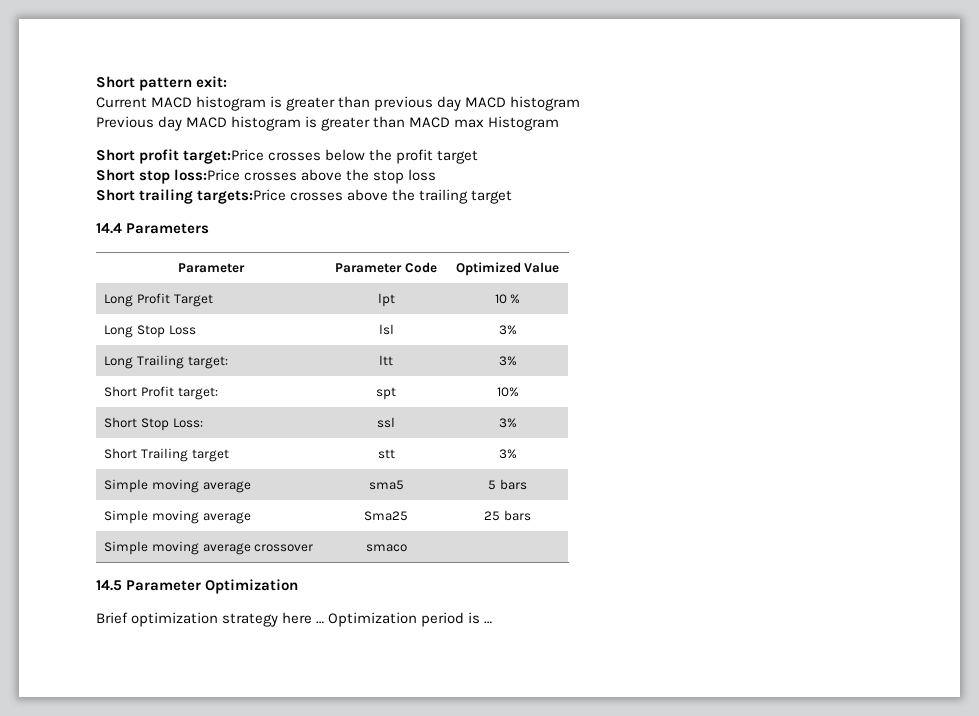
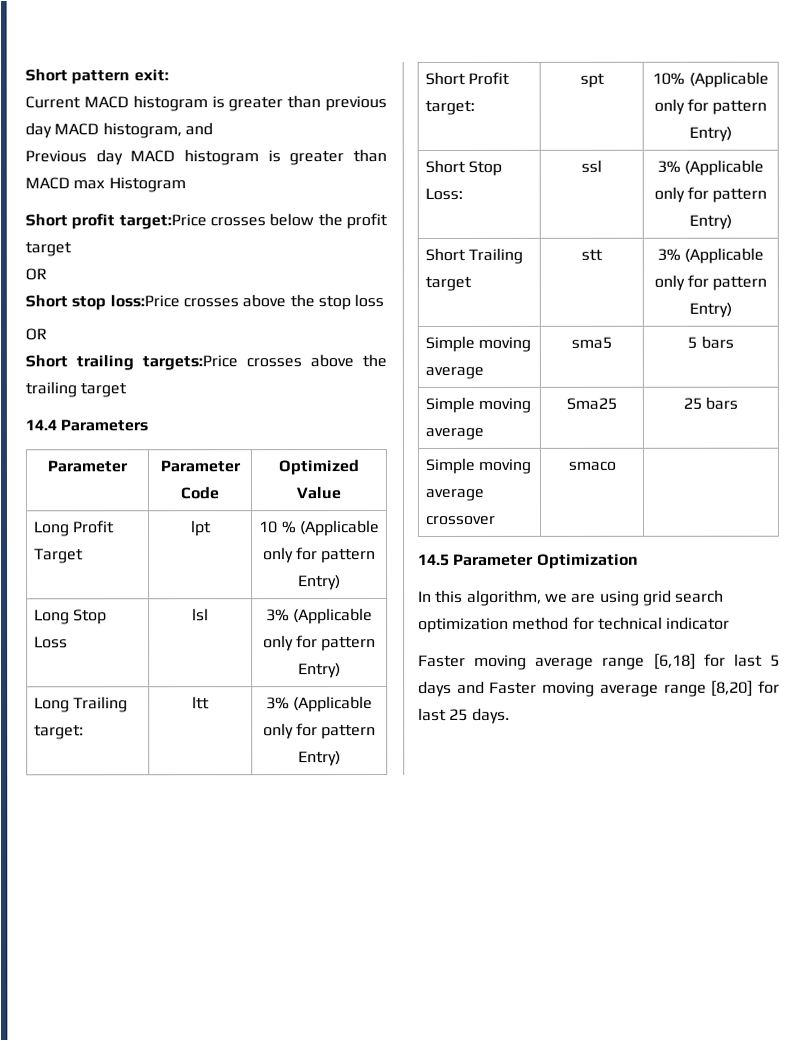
- Current MACD histogram is greater than previous day MACD histogram
+ Current MACD histogram is greater than previous day MACD histogram, and
  Short profit target:Price crosses below the profit target
+ OR
  Short stop loss:Price crosses above the stop loss
+ OR
- Long Profit Target | lpt | 10 %
+ Long Profit Target | lpt | 10 % (Applicable only for pattern Entry)
- Long Stop Loss | lsl | 3%
+ Long Stop Loss | lsl | 3% (Applicable only for pattern Entry)
- Long Trailing target: | ltt | 3%
+ Long Trailing target: | ltt | 3% (Applicable only for pattern Entry)
- Short Profit target: | spt | 10%
+ Short Profit target: | spt | 10% (Applicable only for pattern Entry)
- Short Stop Loss: | ssl | 3%
+ Short Stop Loss: | ssl | 3% (Applicable only for pattern Entry)
- Short Trailing target | stt | 3%
+ Short Trailing target | stt | 3% (Applicable only for pattern Entry)
- Brief optimization strategy here … Optimization period is …
+ In this algorithm, we are using grid search optimization method for technical indicator
+ Faster moving average range [6,18] for last 5 days and Faster moving average range [8,20] for last 25 days.

